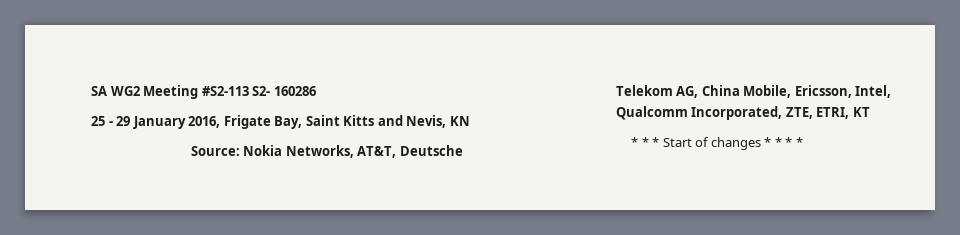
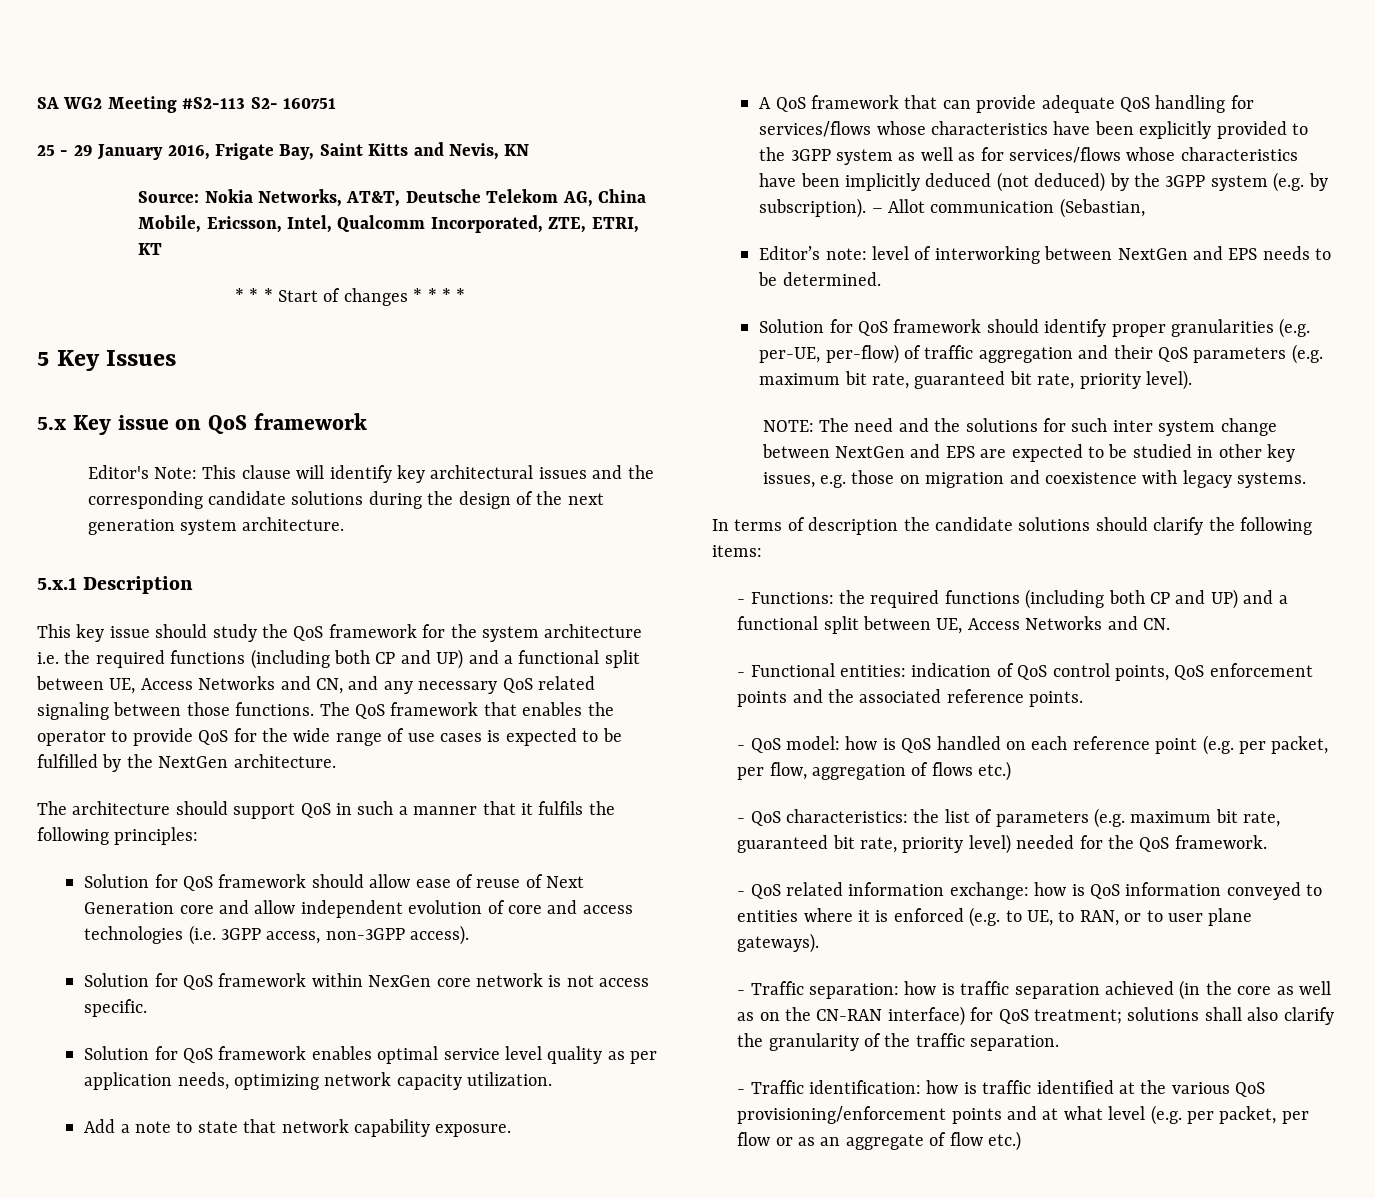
- SA WG2 Meeting #S2-113 S2- 160286
+ SA WG2 Meeting #S2-113 S2- 160751
+ 5 Key Issues
+ 5.x Key issue on QoS framework
+ Editor's Note: This clause will identify key architectural issues and the corresponding candidate solutions during the design of the next generation system architecture.
+ 5.x.1 Description
+ This key issue should study the QoS framework for the system architecture i.e. the required functions (including both CP and UP) and a functional split between UE, Access Networks and CN, and any necessary QoS related signaling between those functions. The QoS framework that enables the operator to provide QoS for the wide range of use cases is expected to be fulfilled by the NextGen architecture.
+ The architecture should support QoS in such a manner that it fulfils the following principles:
+ Solution for QoS framework should allow ease of reuse of Next Generation core and allow independent evolution of core and access technologies (i.e. 3GPP access, non-3GPP access).
+ Solution for QoS framework within NexGen core network is not access specific.
+ Solution for QoS framework enables optimal service level quality as per application needs, optimizing network capacity utilization.
+ Add a note to state that network capability exposure.
+ A QoS framework that can provide adequate QoS handling for services/flows whose characteristics have been explicitly provided to the 3GPP system as well as for services/flows whose characteristics have been implicitly deduced (not deduced) by the 3GPP system (e.g. by subscription). – Allot communication (Sebastian,
+ Editor’s note: level of interworking between NextGen and EPS needs to be determined.
+ Solution for QoS framework should identify proper granularities (e.g. per-UE, per-flow) of traffic aggregation and their QoS parameters (e.g. maximum bit rate, guaranteed bit rate, priority level).
+ NOTE: The need and the solutions for such inter system change between NextGen and EPS are expected to be studied in other key issues, e.g. those on migration and coexistence with legacy systems.
+ In terms of description the candidate solutions should clarify the following items:
+ - Functions: the required functions (including both CP and UP) and a functional split between UE, Access Networks and CN.
+ - Functional entities: indication of QoS control points, QoS enforcement points and the associated reference points.
+ - QoS model: how is QoS handled on each reference point (e.g. per packet, per flow, aggregation of flows etc.)
+ - QoS characteristics: the list of parameters (e.g. maximum bit rate, guaranteed bit rate, priority level) needed for the QoS framework.
+ - QoS related information exchange: how is QoS information conveyed to entities where it is enforced (e.g. to UE, to RAN, or to user plane gateways).
+ - Traffic separation: how is traffic separation achieved (in the core as well as on the CN-RAN interface) for QoS treatment; solutions shall also clarify the granularity of the traffic separation.
+ - Traffic identification: how is traffic identified at the various QoS provisioning/enforcement points and at what level (e.g. per packet, per flow or as an aggregate of flow etc.)

